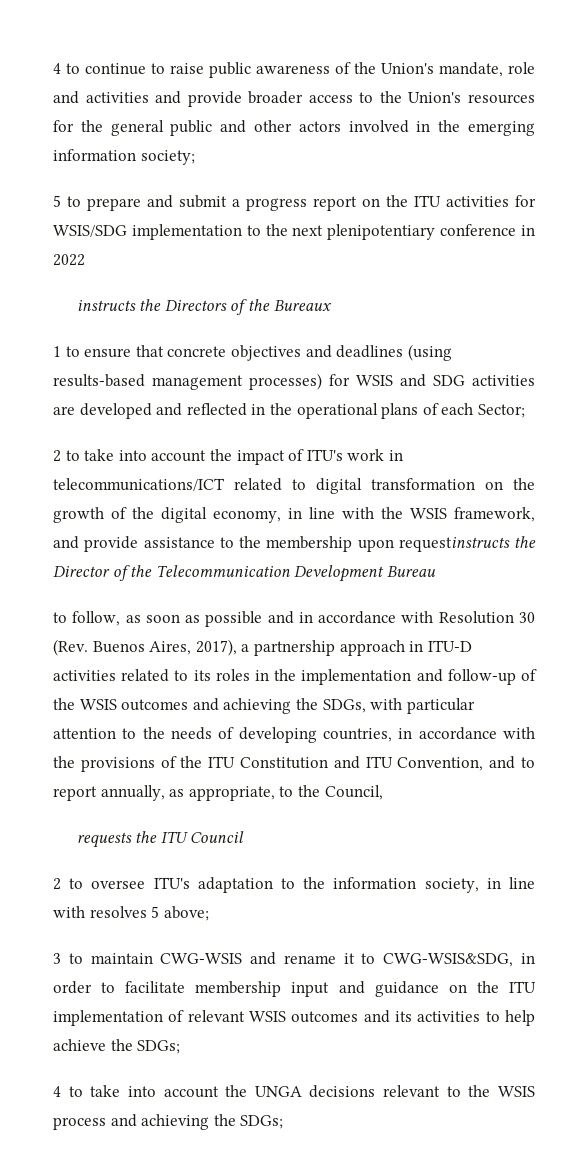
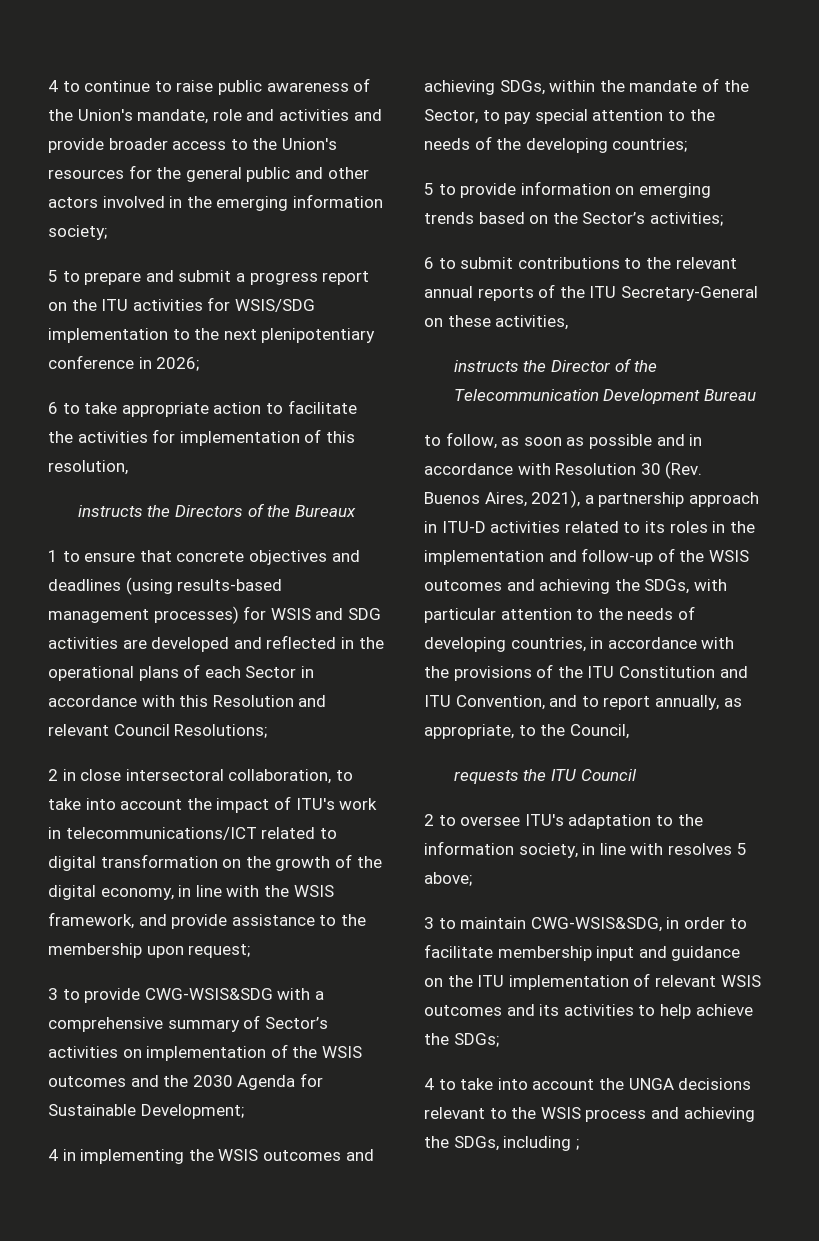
- 5 to prepare and submit a progress report on the ITU activities for WSIS/SDG implementation to the next plenipotentiary conference in 2022
+ 5 to prepare and submit a progress report on the ITU activities for WSIS/SDG implementation to the next plenipotentiary conference in 2026;
+ 6 to take appropriate action to facilitate the activities for implementation of this resolution,
- 1 to ensure that concrete objectives and deadlines (using results-based management processes) for WSIS and SDG activities are developed and reflected in the operational plans of each Sector;
- 2 to take into account the impact of ITU's work in telecommunications/ICT related to digital transformation on the growth of the digital economy, in line with the WSIS framework, and provide assistance to the membership upon requestinstructs the Director of the Telecommunication Development Bureau
+ 1 to ensure that concrete objectives and deadlines (using results-based management processes) for WSIS and SDG activities are developed and reflected in the operational plans of each Sector in accordance with this Resolution and relevant Council Resolutions;
+ 2 in close intersectoral collaboration, to take into account the impact of ITU's work in telecommunications/ICT related to digital transformation on the growth of the digital economy, in line with the WSIS framework, and provide assistance to the membership upon request;
+ 3 to provide CWG-WSIS&SDG with a comprehensive summary of Sector’s activities on implementation of the WSIS outcomes and the 2030 Agenda for Sustainable Development;
+ 4 in implementing the WSIS outcomes and achieving SDGs, within the mandate of the Sector, to pay special attention to the needs of the developing countries;
+ 5 to provide information on emerging trends based on the Sector’s activities;
+ 6 to submit contributions to the relevant annual reports of the ITU Secretary-General on these activities,
+ instructs the Director of the Telecommunication Development Bureau
- to follow, as soon as possible and in accordance with Resolution 30 (Rev. Buenos Aires, 2017), a partnership approach in ITU-D activities related to its roles in the implementation and follow-up of the WSIS outcomes and achieving the SDGs, with particular attention to the needs of developing countries, in accordance with the provisions of the ITU Constitution and ITU Convention, and to report annually, as appropriate, to the Council,
+ to follow, as soon as possible and in accordance with Resolution 30 (Rev. Buenos Aires, 2021), a partnership approach in ITU-D activities related to its roles in the implementation and follow-up of the WSIS outcomes and achieving the SDGs, with particular attention to the needs of developing countries, in accordance with the provisions of the ITU Constitution and ITU Convention, and to report annually, as appropriate, to the Council,
- 3 to maintain CWG-WSIS and rename it to CWG-WSIS&SDG, in order to facilitate membership input and guidance on the ITU implementation of relevant WSIS outcomes and its activities to help achieve the SDGs;
+ 3 to maintain CWG-WSIS&SDG, in order to facilitate membership input and guidance on the ITU implementation of relevant WSIS outcomes and its activities to help achieve the SDGs;
- 4 to take into account the UNGA decisions relevant to the WSIS process and achieving the SDGs;
+ 4 to take into account the UNGA decisions relevant to the WSIS process and achieving the SDGs, including ;

